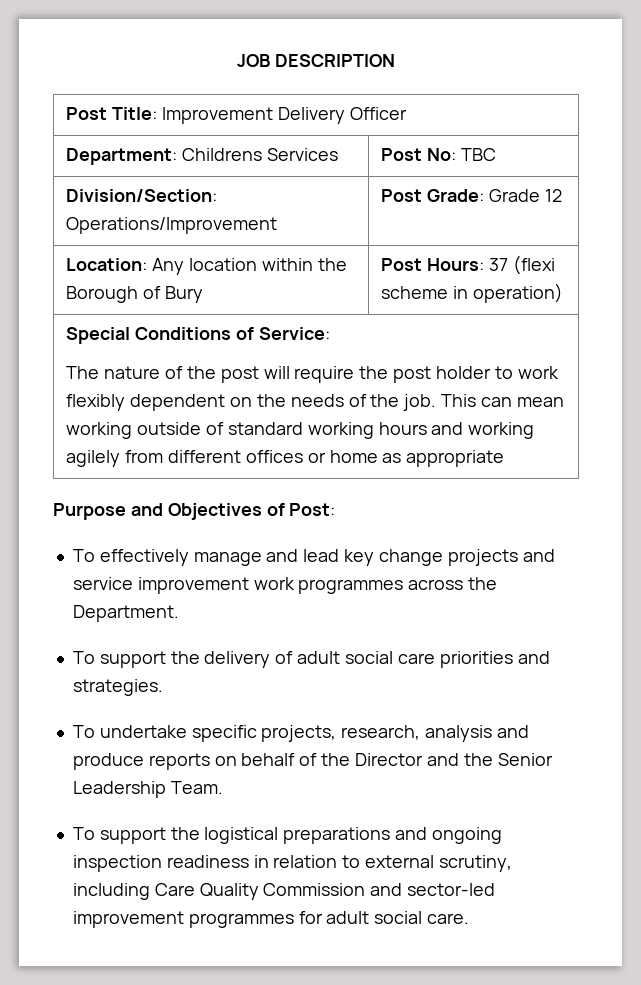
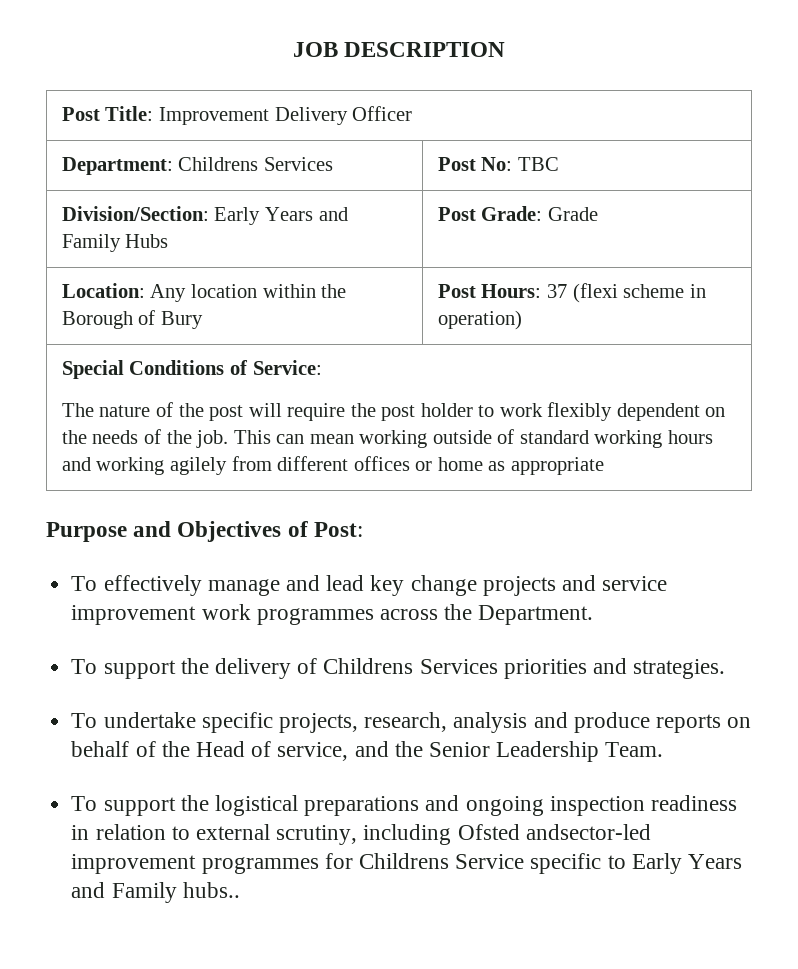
- Division/Section: Operations/Improvement | Post Grade: Grade 12
+ Division/Section: Early Years and Family Hubs | Post Grade: Grade
- To support the delivery of adult social care priorities and strategies.
+ To support the delivery of Childrens Services priorities and strategies.
- To undertake specific projects, research, analysis and produce reports on behalf of the Director and the Senior Leadership Team.
+ To undertake specific projects, research, analysis and produce reports on behalf of the Head of service, and the Senior Leadership Team.
- To support the logistical preparations and ongoing inspection readiness in relation to external scrutiny, including Care Quality Commission and sector-led improvement programmes for adult social care.
+ To support the logistical preparations and ongoing inspection readiness in relation to external scrutiny, including Ofsted andsector-led improvement programmes for Childrens Service specific to Early Years and Family hubs..

